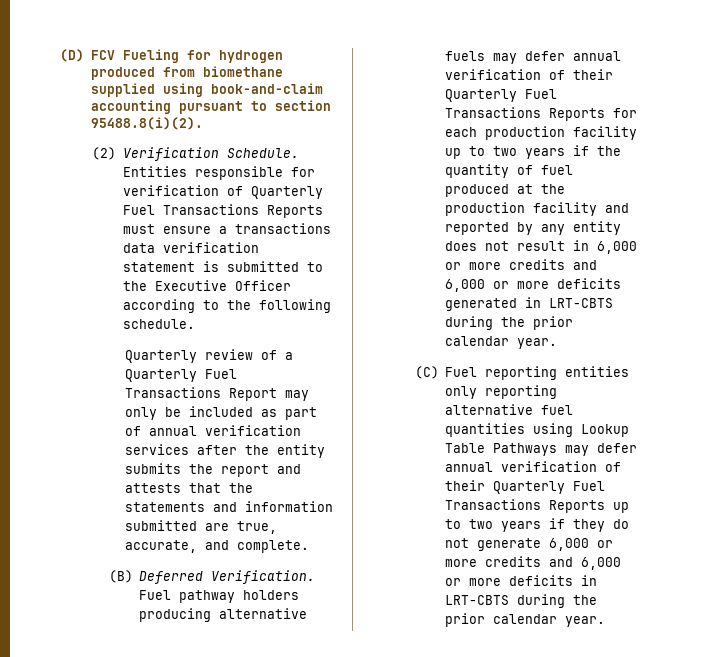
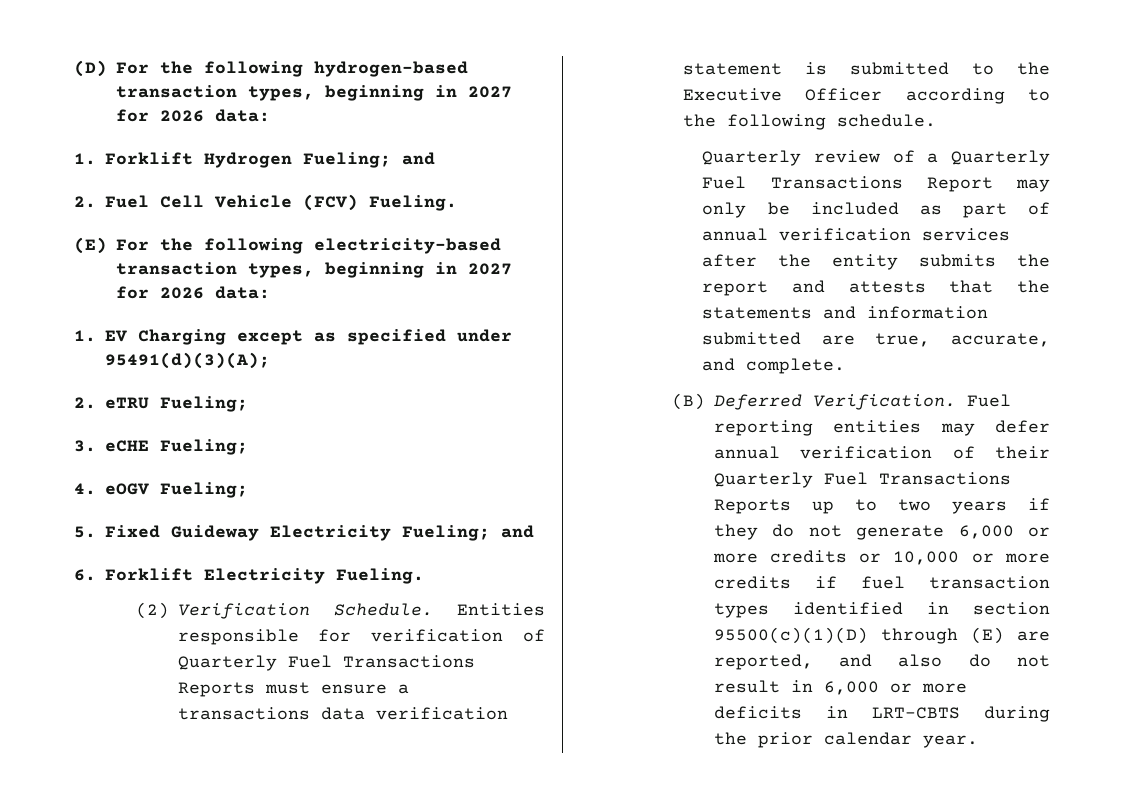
- (D) FCV Fueling for hydrogen produced from biomethane supplied using book-and-claim accounting pursuant to section 95488.8(i)(2).
+ (D) For the following hydrogen-based transaction types, beginning in 2027 for 2026 data:
+ 1. Forklift Hydrogen Fueling; and
+ 2. Fuel Cell Vehicle (FCV) Fueling.
+ (E) For the following electricity-based transaction types, beginning in 2027 for 2026 data:
+ 1. EV Charging except as specified under 95491(d)(3)(A);
+ 2. eTRU Fueling;
+ 3. eCHE Fueling;
+ 4. eOGV Fueling;
+ 5. Fixed Guideway Electricity Fueling; and
+ 6. Forklift Electricity Fueling.
- Fuel pathway holders producing alternative fuels may defer annual verification of their Quarterly Fuel Transactions Reports for each production facility up to two years if the quantity of fuel produced at the production facility and reported by any entity does not result in 6,000 or more credits and 6,000 or more deficits generated in LRT-CBTS during the prior calendar year.
- (C) Fuel reporting entities only reporting alternative fuel quantities using Lookup Table Pathways may defer annual verification of their Quarterly Fuel Transactions Reports up to two years if they do not generate 6,000 or more credits and 6,000 or more deficits in LRT-CBTS during the prior calendar year.
+ Fuel reporting entities may defer annual verification of their Quarterly Fuel Transactions Reports up to two years if they do not generate 6,000 or more credits or 10,000 or more credits if fuel transaction types identified in section 95500(c)(1)(D) through (E) are reported, and also do not result in 6,000 or more deficits in LRT-CBTS during the prior calendar year.

